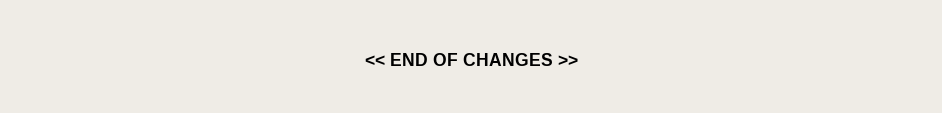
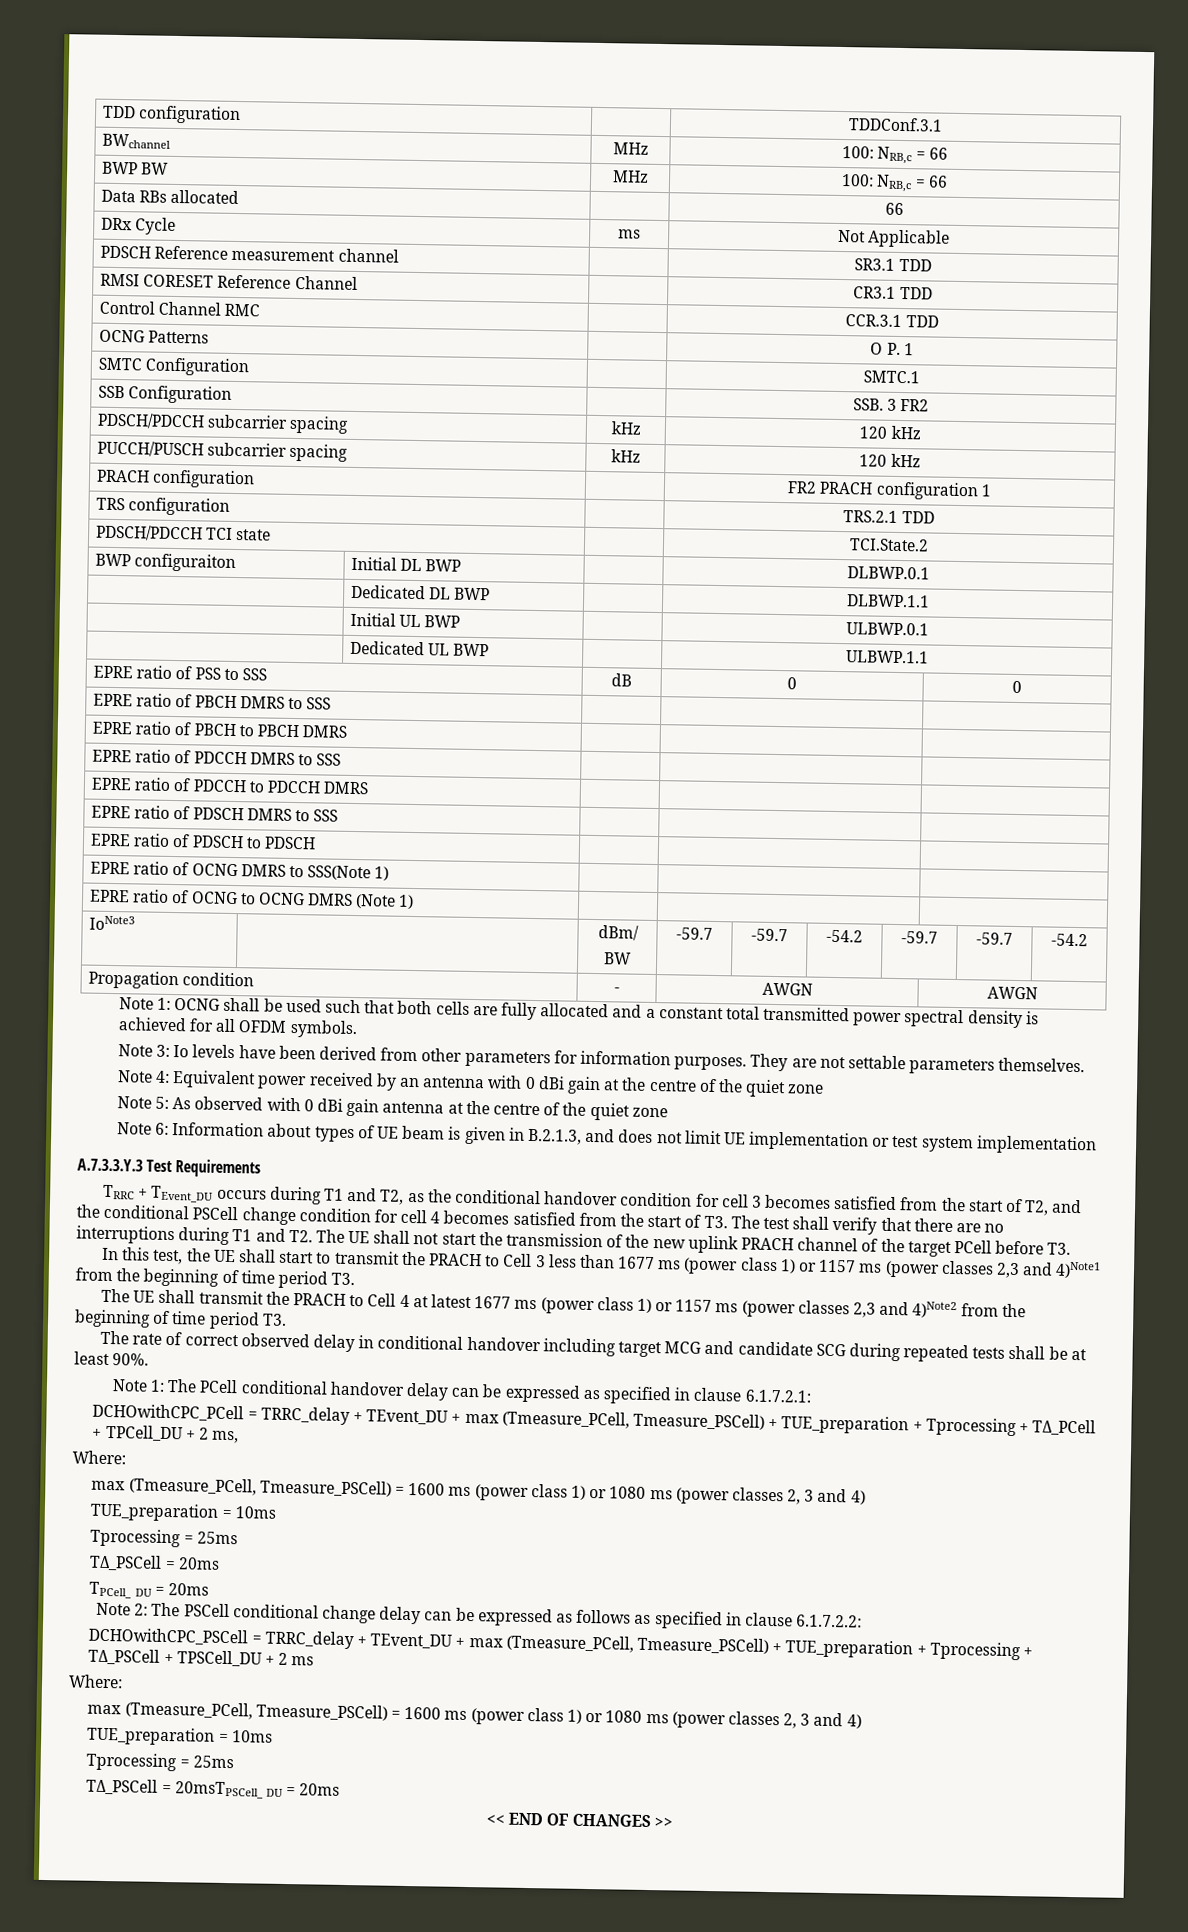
+ TDD configuration | | TDDConf.3.1
+ BWchannel | MHz | 100: NRB,c = 66
+ BWP BW | MHz | 100: NRB,c = 66
+ Data RBs allocated | | 66
+ DRx Cycle | ms | Not Applicable
+ PDSCH Reference measurement channel | | SR3.1 TDD
+ RMSI CORESET Reference Channel | | CR3.1 TDD
+ Control Channel RMC | | CCR.3.1 TDD
+ OCNG Patterns | | O P. 1
+ SMTC Configuration | | SMTC.1
+ SSB Configuration | | SSB. 3 FR2
+ PDSCH/PDCCH subcarrier spacing | kHz | 120 kHz
+ PUCCH/PUSCH subcarrier spacing | kHz | 120 kHz
+ PRACH configuration | | FR2 PRACH configuration 1
+ TRS configuration | | TRS.2.1 TDD
+ PDSCH/PDCCH TCI state | | TCI.State.2
+ BWP configuraiton | Initial DL BWP | | DLBWP.0.1
+ | Dedicated DL BWP | | DLBWP.1.1
+ | Initial UL BWP | | ULBWP.0.1
+ | Dedicated UL BWP | | ULBWP.1.1
+ EPRE ratio of PSS to SSS | dB | 0 | 0
+ EPRE ratio of PBCH DMRS to SSS | | |
+ EPRE ratio of PBCH to PBCH DMRS | | |
+ EPRE ratio of PDCCH DMRS to SSS | | |
+ EPRE ratio of PDCCH to PDCCH DMRS | | |
+ EPRE ratio of PDSCH DMRS to SSS | | |
+ EPRE ratio of PDSCH to PDSCH | | |
+ EPRE ratio of OCNG DMRS to SSS(Note 1) | | |
+ EPRE ratio of OCNG to OCNG DMRS (Note 1) | | |
+ IoNote3 | | dBm/
+ BW | -59.7 | -59.7 | -54.2 | -59.7 | -59.7 | -54.2
+ Propagation condition | - | AWGN | AWGN
+ Note 1: OCNG shall be used such that both cells are fully allocated and a constant total transmitted power spectral density is achieved for all OFDM symbols.
+ Note 3: Io levels have been derived from other parameters for information purposes. They are not settable parameters themselves.
+ Note 4: Equivalent power received by an antenna with 0 dBi gain at the centre of the quiet zone
+ Note 5: As observed with 0 dBi gain antenna at the centre of the quiet zone
+ Note 6: Information about types of UE beam is given in B.2.1.3, and does not limit UE implementation or test system implementation
+ A.7.3.3.Y.3 Test Requirements
+ TRRC + TEvent_DU occurs during T1 and T2, as the conditional handover condition for cell 3 becomes satisfied from the start of T2, and the conditional PSCell change condition for cell 4 becomes satisfied from the start of T3. The test shall verify that there are no interruptions during T1 and T2. The UE shall not start the transmission of the new uplink PRACH channel of the target PCell before T3.
+ In this test, the UE shall start to transmit the PRACH to Cell 3 less than 1677 ms (power class 1) or 1157 ms (power classes 2,3 and 4)Note1 from the beginning of time period T3.
+ The UE shall transmit the PRACH to Cell 4 at latest 1677 ms (power class 1) or 1157 ms (power classes 2,3 and 4)Note2 from the beginning of time period T3.
+ The rate of correct observed delay in conditional handover including target MCG and candidate SCG during repeated tests shall be at least 90%.
+ Note 1: The PCell conditional handover delay can be expressed as specified in clause 6.1.7.2.1:
+ DCHOwithCPC_PCell = TRRC_delay + TEvent_DU + max (Tmeasure_PCell, Tmeasure_PSCell) + TUE_preparation + Tprocessing + TΔ_PCell + TPCell_DU + 2 ms,
+ Where:
+ max (Tmeasure_PCell, Tmeasure_PSCell) = 1600 ms (power class 1) or 1080 ms (power classes 2, 3 and 4)
+ TUE_preparation = 10ms
+ Tprocessing = 25ms
+ TΔ_PSCell = 20ms
+ TPCell_ DU = 20ms
+ Note 2: The PSCell conditional change delay can be expressed as follows as specified in clause 6.1.7.2.2:
+ DCHOwithCPC_PSCell = TRRC_delay + TEvent_DU + max (Tmeasure_PCell, Tmeasure_PSCell) + TUE_preparation + Tprocessing + TΔ_PSCell + TPSCell_DU + 2 ms
+ Where:
+ max (Tmeasure_PCell, Tmeasure_PSCell) = 1600 ms (power class 1) or 1080 ms (power classes 2, 3 and 4)
+ TUE_preparation = 10ms
+ Tprocessing = 25ms
+ TΔ_PSCell = 20msTPSCell_ DU = 20ms

